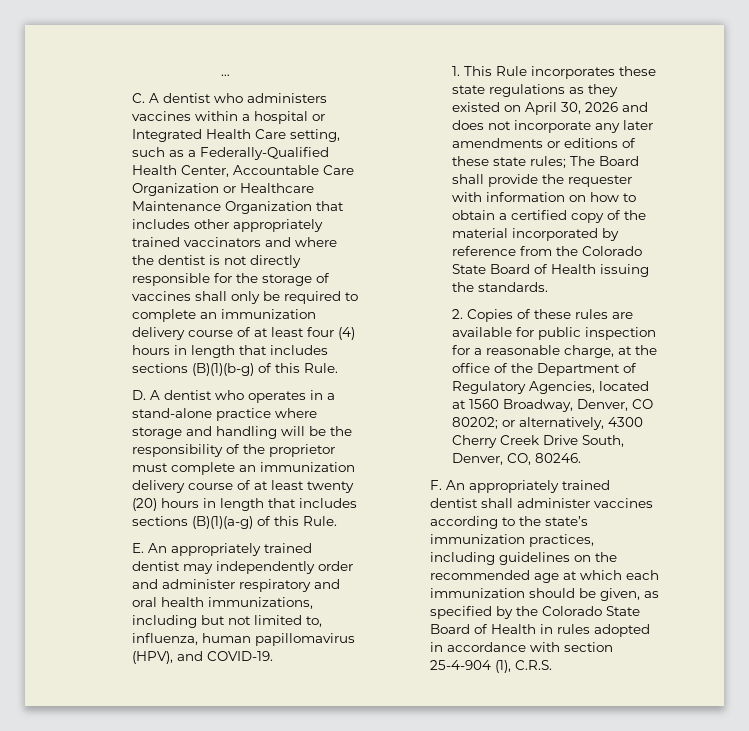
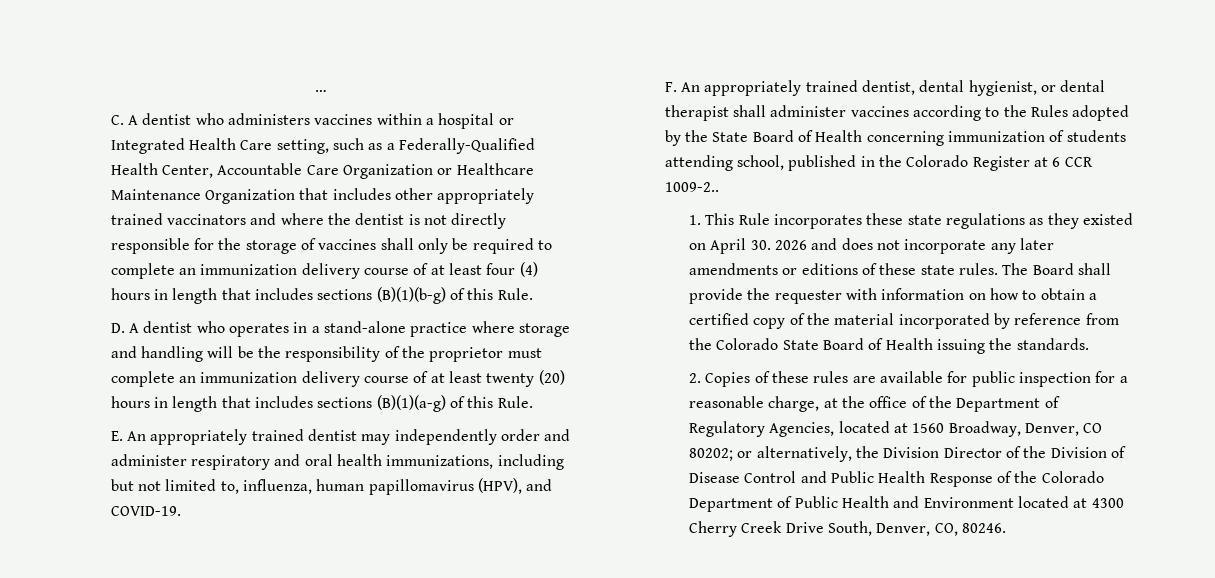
+ F. An appropriately trained dentist, dental hygienist, or dental therapist shall administer vaccines according to the Rules adopted by the State Board of Health concerning immunization of students attending school, published in the Colorado Register at 6 CCR 1009-2..
- 1. This Rule incorporates these state regulations as they existed on April 30, 2026 and does not incorporate any later amendments or editions of these state rules; The Board shall provide the requester with information on how to obtain a certified copy of the material incorporated by reference from the Colorado State Board of Health issuing the standards.
+ 1. This Rule incorporates these state regulations as they existed on April 30. 2026 and does not incorporate any later amendments or editions of these state rules. The Board shall provide the requester with information on how to obtain a certified copy of the material incorporated by reference from the Colorado State Board of Health issuing the standards.
- 2. Copies of these rules are available for public inspection for a reasonable charge, at the office of the Department of Regulatory Agencies, located at 1560 Broadway, Denver, CO 80202; or alternatively, 4300 Cherry Creek Drive South, Denver, CO, 80246.
+ 2. Copies of these rules are available for public inspection for a reasonable charge, at the office of the Department of Regulatory Agencies, located at 1560 Broadway, Denver, CO 80202; or alternatively, the Division Director of the Division of Disease Control and Public Health Response of the Colorado Department of Public Health and Environment located at 4300 Cherry Creek Drive South, Denver, CO, 80246.
- F. An appropriately trained dentist shall administer vaccines according to the state’s immunization practices, including guidelines on the recommended age at which each immunization should be given, as specified by the Colorado State Board of Health in rules adopted in accordance with section 25-4-904 (1), C.R.S.

